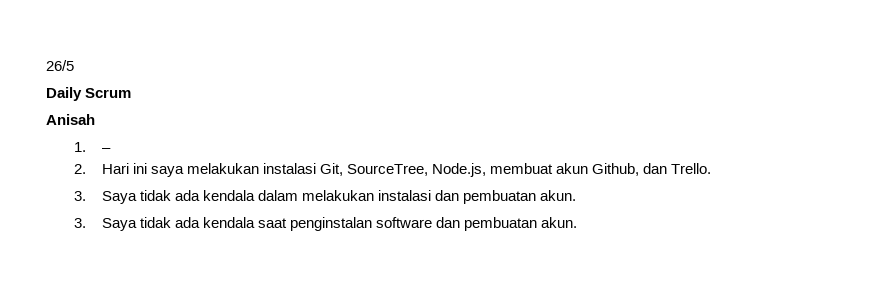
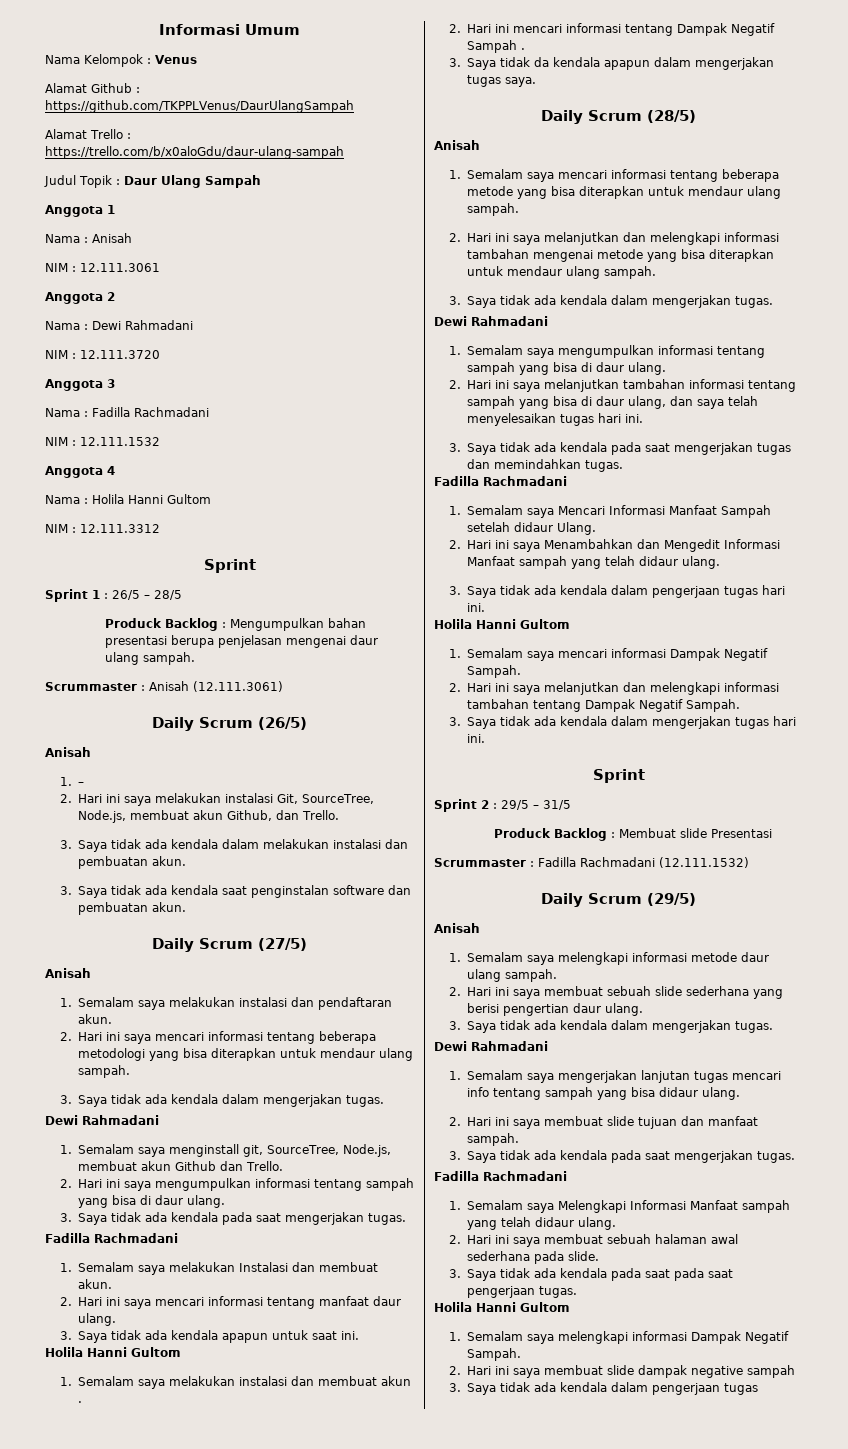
- 26/5
- Daily Scrum
+ Informasi Umum
+ Nama Kelompok : Venus
+ Alamat Github : https://github.com/TKPPLVenus/DaurUlangSampah
+ Alamat Trello : https://trello.com/b/x0aloGdu/daur-ulang-sampah
+ Judul Topik : Daur Ulang Sampah
+ Anggota 1
+ Nama : Anisah
+ NIM : 12.111.3061
+ Anggota 2
+ Nama : Dewi Rahmadani
+ NIM : 12.111.3720
+ Anggota 3
+ Nama : Fadilla Rachmadani
+ NIM : 12.111.1532
+ Anggota 4
+ Nama : Holila Hanni Gultom
+ NIM : 12.111.3312
+ Sprint
+ Sprint 1 : 26/5 – 28/5
+ Produck Backlog : Mengumpulkan bahan presentasi berupa penjelasan mengenai daur ulang sampah.
+ Scrummaster : Anisah (12.111.3061)
+ Daily Scrum (26/5)
+ Daily Scrum (27/5)
+ Anisah
+ 1. Semalam saya melakukan instalasi dan pendaftaran akun.
+ 2. Hari ini saya mencari informasi tentang beberapa metodologi yang bisa diterapkan untuk mendaur ulang sampah.
+ 3. Saya tidak ada kendala dalam mengerjakan tugas.
+ Dewi Rahmadani
+ 1. Semalam saya menginstall git, SourceTree, Node.js, membuat akun Github dan Trello.
+ 2. Hari ini saya mengumpulkan informasi tentang sampah yang bisa di daur ulang.
+ 3. Saya tidak ada kendala pada saat mengerjakan tugas.
+ Fadilla Rachmadani
+ 1. Semalam saya melakukan Instalasi dan membuat akun.
+ 2. Hari ini saya mencari informasi tentang manfaat daur ulang.
+ 3. Saya tidak ada kendala apapun untuk saat ini.
+ Holila Hanni Gultom
+ 1. Semalam saya melakukan instalasi dan membuat akun .
+ 2. Hari ini mencari informasi tentang Dampak Negatif Sampah .
+ 3. Saya tidak da kendala apapun dalam mengerjakan tugas saya.
+ Daily Scrum (28/5)
+ Anisah
+ 1. Semalam saya mencari informasi tentang beberapa metode yang bisa diterapkan untuk mendaur ulang sampah.
+ 2. Hari ini saya melanjutkan dan melengkapi informasi tambahan mengenai metode yang bisa diterapkan untuk mendaur ulang sampah.
+ 3. Saya tidak ada kendala dalam mengerjakan tugas.
+ Dewi Rahmadani
+ 1. Semalam saya mengumpulkan informasi tentang sampah yang bisa di daur ulang.
+ 2. Hari ini saya melanjutkan tambahan informasi tentang sampah yang bisa di daur ulang, dan saya telah menyelesaikan tugas hari ini.
+ 3. Saya tidak ada kendala pada saat mengerjakan tugas dan memindahkan tugas.
+ Fadilla Rachmadani
+ 1. Semalam saya Mencari Informasi Manfaat Sampah setelah didaur Ulang.
+ 2. Hari ini saya Menambahkan dan Mengedit Informasi Manfaat sampah yang telah didaur ulang.
+ 3. Saya tidak ada kendala dalam pengerjaan tugas hari ini.
+ Holila Hanni Gultom
+ 1. Semalam saya mencari informasi Dampak Negatif Sampah.
+ 2. Hari ini saya melanjutkan dan melengkapi informasi tambahan tentang Dampak Negatif Sampah.
+ 3. Saya tidak ada kendala dalam mengerjakan tugas hari ini.
+ Sprint
+ Sprint 2 : 29/5 – 31/5
+ Produck Backlog : Membuat slide Presentasi
+ Scrummaster : Fadilla Rachmadani (12.111.1532)
+ Daily Scrum (29/5)
+ Anisah
+ 1. Semalam saya melengkapi informasi metode daur ulang sampah.
+ 2. Hari ini saya membuat sebuah slide sederhana yang berisi pengertian daur ulang.
+ 3. Saya tidak ada kendala dalam mengerjakan tugas.
+ Dewi Rahmadani
+ 1. Semalam saya mengerjakan lanjutan tugas mencari info tentang sampah yang bisa didaur ulang.
+ 2. Hari ini saya membuat slide tujuan dan manfaat sampah.
+ 3. Saya tidak ada kendala pada saat mengerjakan tugas.
+ Fadilla Rachmadani
+ 1. Semalam saya Melengkapi Informasi Manfaat sampah yang telah didaur ulang.
+ 2. Hari ini saya membuat sebuah halaman awal sederhana pada slide.
+ 3. Saya tidak ada kendala pada saat pada saat pengerjaan tugas.
+ Holila Hanni Gultom
+ 1. Semalam saya melengkapi informasi Dampak Negatif Sampah.
+ 2. Hari ini saya membuat slide dampak negative sampah
+ 3. Saya tidak ada kendala dalam pengerjaan tugas

